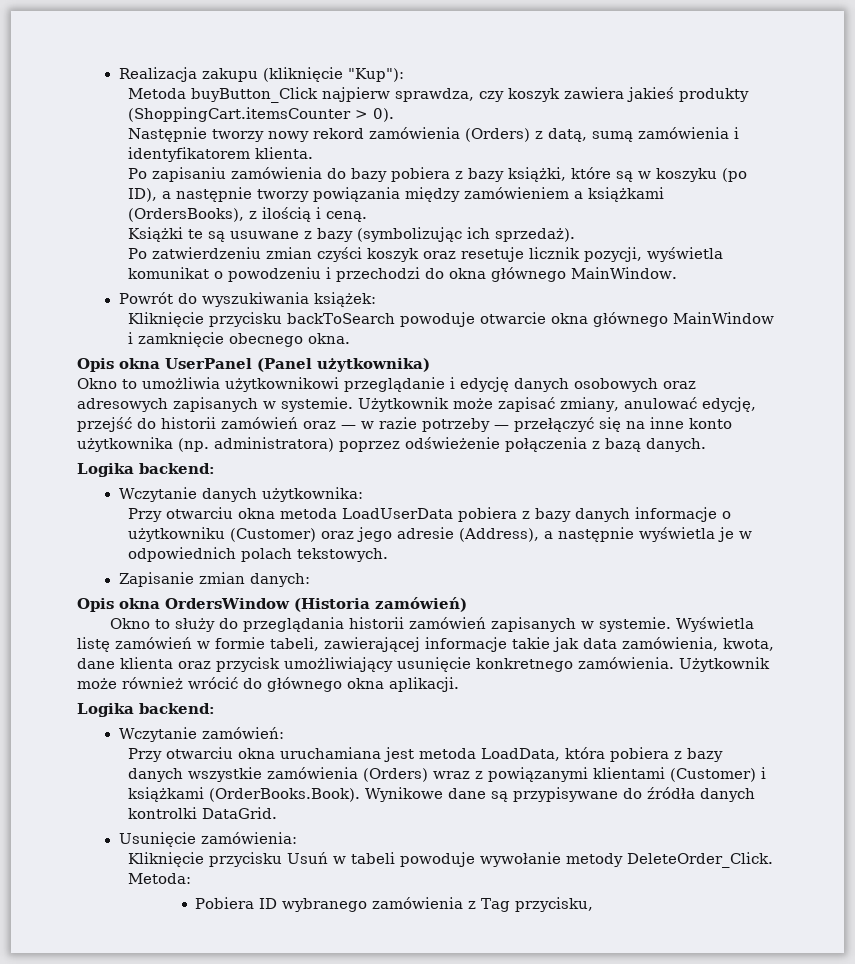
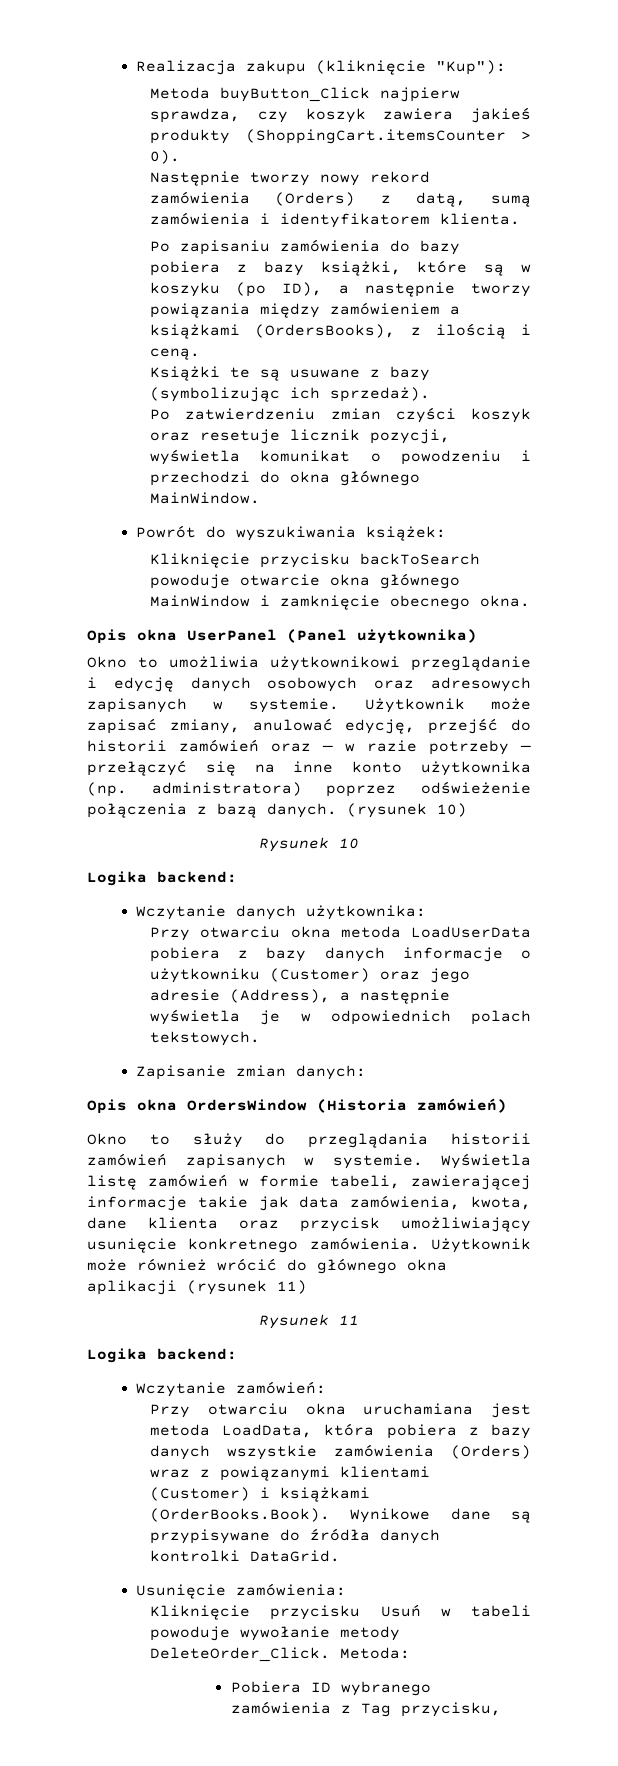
+ (rysunek 10)
+ Rysunek 10
- Użytkownik może również wrócić do głównego okna aplikacji.
+ Użytkownik może również wrócić do głównego okna aplikacji (rysunek 11)
+ Rysunek 11

